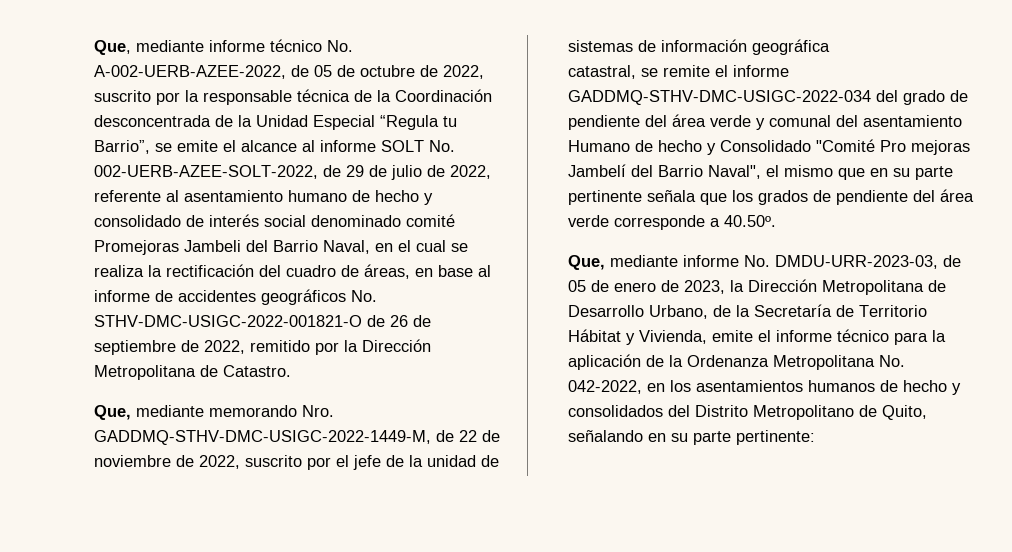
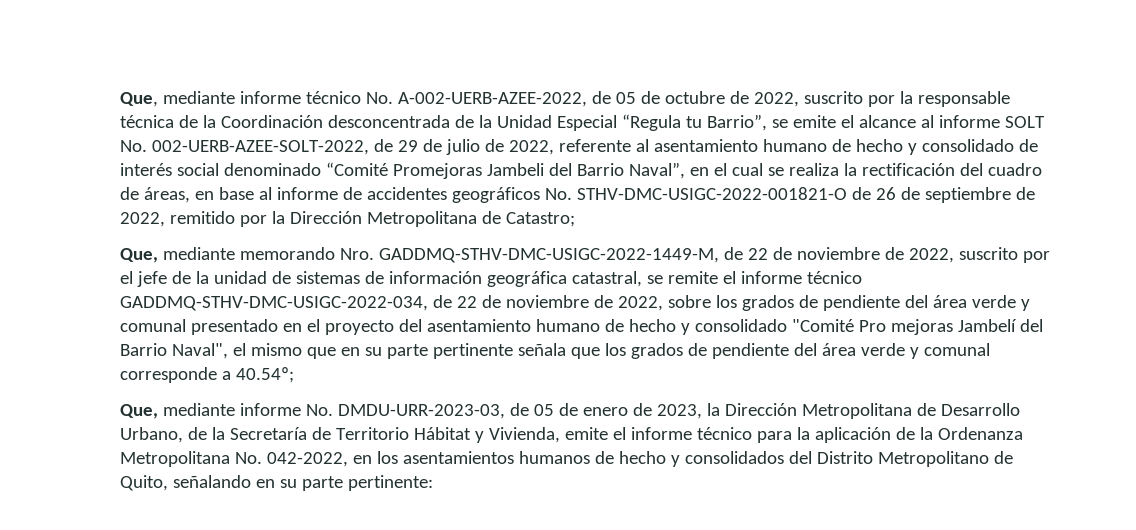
- Que, mediante informe técnico No. A-002-UERB-AZEE-2022, de 05 de octubre de 2022, suscrito por la responsable técnica de la Coordinación desconcentrada de la Unidad Especial “Regula tu Barrio”, se emite el alcance al informe SOLT No. 002-UERB-AZEE-SOLT-2022, de 29 de julio de 2022, referente al asentamiento humano de hecho y consolidado de interés social denominado comité Promejoras Jambeli del Barrio Naval, en el cual se realiza la rectificación del cuadro de áreas, en base al informe de accidentes geográficos No. STHV-DMC-USIGC-2022-001821-O de 26 de septiembre de 2022, remitido por la Dirección Metropolitana de Catastro.
+ Que, mediante informe técnico No. A-002-UERB-AZEE-2022, de 05 de octubre de 2022, suscrito por la responsable técnica de la Coordinación desconcentrada de la Unidad Especial “Regula tu Barrio”, se emite el alcance al informe SOLT No. 002-UERB-AZEE-SOLT-2022, de 29 de julio de 2022, referente al asentamiento humano de hecho y consolidado de interés social denominado “Comité Promejoras Jambeli del Barrio Naval”, en el cual se realiza la rectificación del cuadro de áreas, en base al informe de accidentes geográficos No. STHV-DMC-USIGC-2022-001821-O de 26 de septiembre de 2022, remitido por la Dirección Metropolitana de Catastro;
- Que, mediante memorando Nro. GADDMQ-STHV-DMC-USIGC-2022-1449-M, de 22 de noviembre de 2022, suscrito por el jefe de la unidad de sistemas de información geográfica
- catastral, se remite el informe GADDMQ-STHV-DMC-USIGC-2022-034 del grado de pendiente del área verde y comunal del asentamiento Humano de hecho y Consolidado "Comité Pro mejoras Jambelí del Barrio Naval", el mismo que en su parte pertinente señala que los grados de pendiente del área verde corresponde a 40.50º.
+ Que, mediante memorando Nro. GADDMQ-STHV-DMC-USIGC-2022-1449-M, de 22 de noviembre de 2022, suscrito por el jefe de la unidad de sistemas de información geográfica catastral, se remite el informe técnico GADDMQ-STHV-DMC-USIGC-2022-034, de 22 de noviembre de 2022, sobre los grados de pendiente del área verde y comunal presentado en el proyecto del asentamiento humano de hecho y consolidado "Comité Pro mejoras Jambelí del Barrio Naval", el mismo que en su parte pertinente señala que los grados de pendiente del área verde y comunal corresponde a 40.54º;

